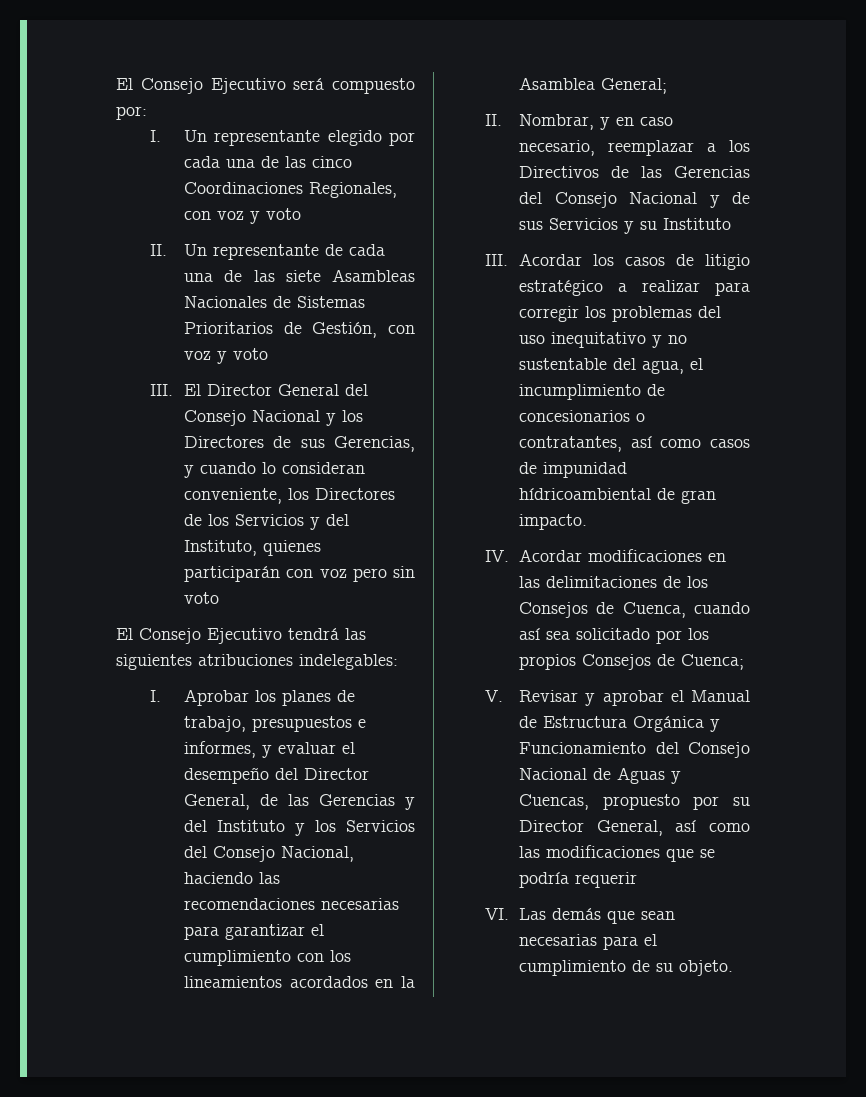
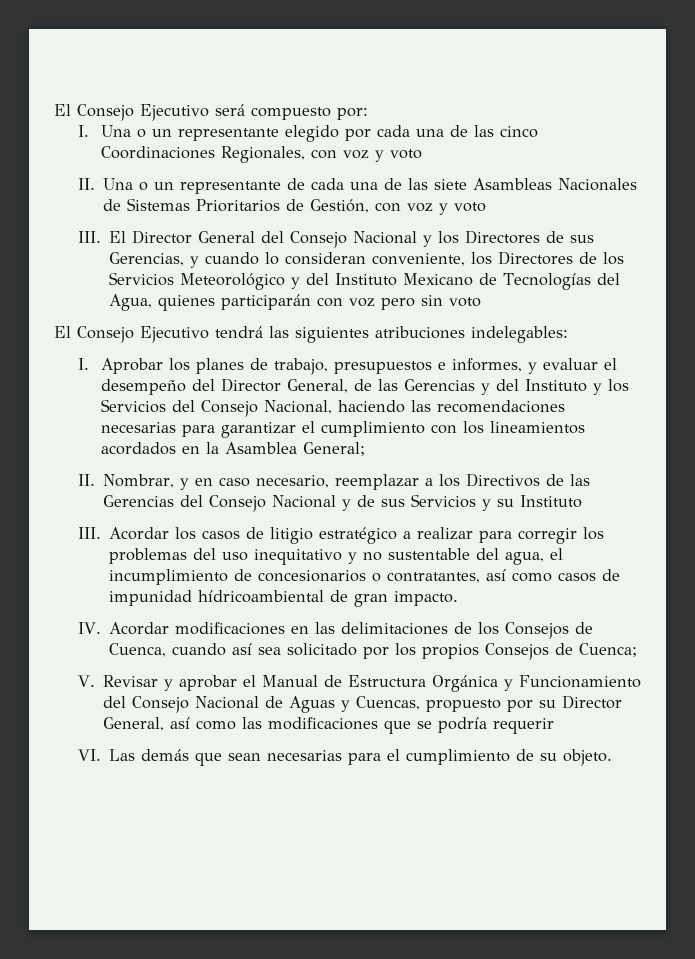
- I. Un representante elegido por cada una de las cinco Coordinaciones Regionales, con voz y voto
+ I. Una o un representante elegido por cada una de las cinco Coordinaciones Regionales, con voz y voto
- II. Un representante de cada una de las siete Asambleas Nacionales de Sistemas Prioritarios de Gestión, con voz y voto
+ II. Una o un representante de cada una de las siete Asambleas Nacionales de Sistemas Prioritarios de Gestión, con voz y voto
- III. El Director General del Consejo Nacional y los Directores de sus Gerencias, y cuando lo consideran conveniente, los Directores de los Servicios y del Instituto, quienes participarán con voz pero sin voto
+ III. El Director General del Consejo Nacional y los Directores de sus Gerencias, y cuando lo consideran conveniente, los Directores de los Servicios Meteorológico y del Instituto Mexicano de Tecnologías del Agua, quienes participarán con voz pero sin voto

